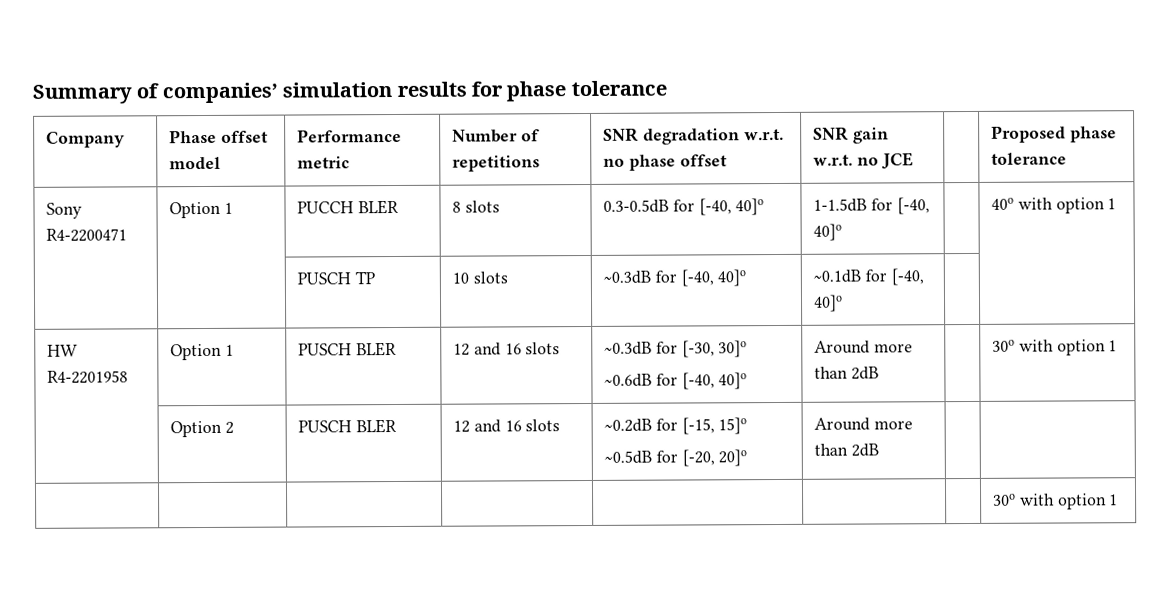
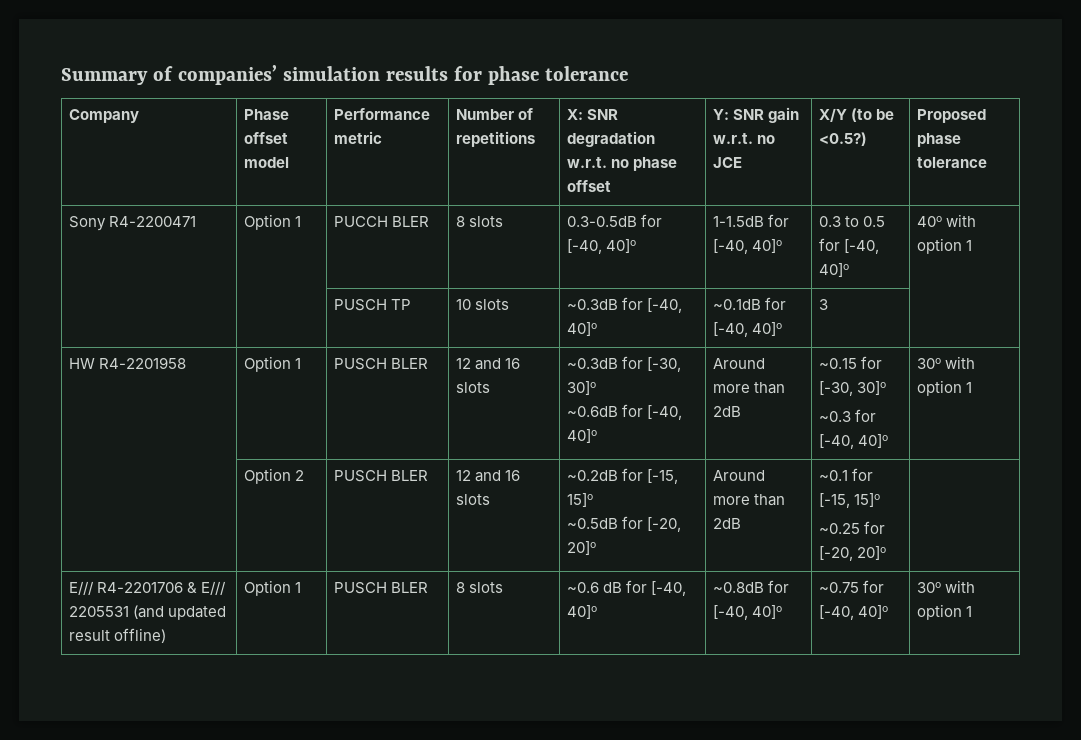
- Company | Phase offset model | Performance metric | Number of repetitions | SNR degradation w.r.t. no phase offset | SNR gain w.r.t. no JCE | | Proposed phase tolerance
+ Company | Phase offset model | Performance metric | Number of repetitions | X: SNR degradation w.r.t. no phase offset | Y: SNR gain w.r.t. no JCE | X/Y (to be <0.5?) | Proposed phase tolerance
- Sony R4-2200471 | Option 1 | PUCCH BLER | 8 slots | 0.3-0.5dB for [-40, 40]o | 1-1.5dB for [-40, 40]o | | 40o with option 1
+ Sony R4-2200471 | Option 1 | PUCCH BLER | 8 slots | 0.3-0.5dB for [-40, 40]o | 1-1.5dB for [-40, 40]o | 0.3 to 0.5 for [-40, 40]o | 40o with option 1
- | | PUSCH TP | 10 slots | ~0.3dB for [-40, 40]o | ~0.1dB for [-40, 40]o | |
+ | | PUSCH TP | 10 slots | ~0.3dB for [-40, 40]o | ~0.1dB for [-40, 40]o | 3 |
  HW R4-2201958 | Option 1 | PUSCH BLER | 12 and 16 slots | ~0.3dB for [-30, 30]o
- ~0.6dB for [-40, 40]o | Around more than 2dB | | 30o with option 1
+ ~0.6dB for [-40, 40]o | Around more than 2dB | ~0.15 for [-30, 30]o
+ ~0.3 for [-40, 40]o | 30o with option 1
  | Option 2 | PUSCH BLER | 12 and 16 slots | ~0.2dB for [-15, 15]o
- ~0.5dB for [-20, 20]o | Around more than 2dB | |
- | | | | | | | 30o with option 1
+ ~0.5dB for [-20, 20]o | Around more than 2dB | ~0.1 for [-15, 15]o
+ ~0.25 for [-20, 20]o |
+ E/// R4-2201706 & E/// 2205531 (and updated result offline) | Option 1 | PUSCH BLER | 8 slots | ~0.6 dB for [-40, 40]o | ~0.8dB for [-40, 40]o | ~0.75 for [-40, 40]o | 30o with option 1

